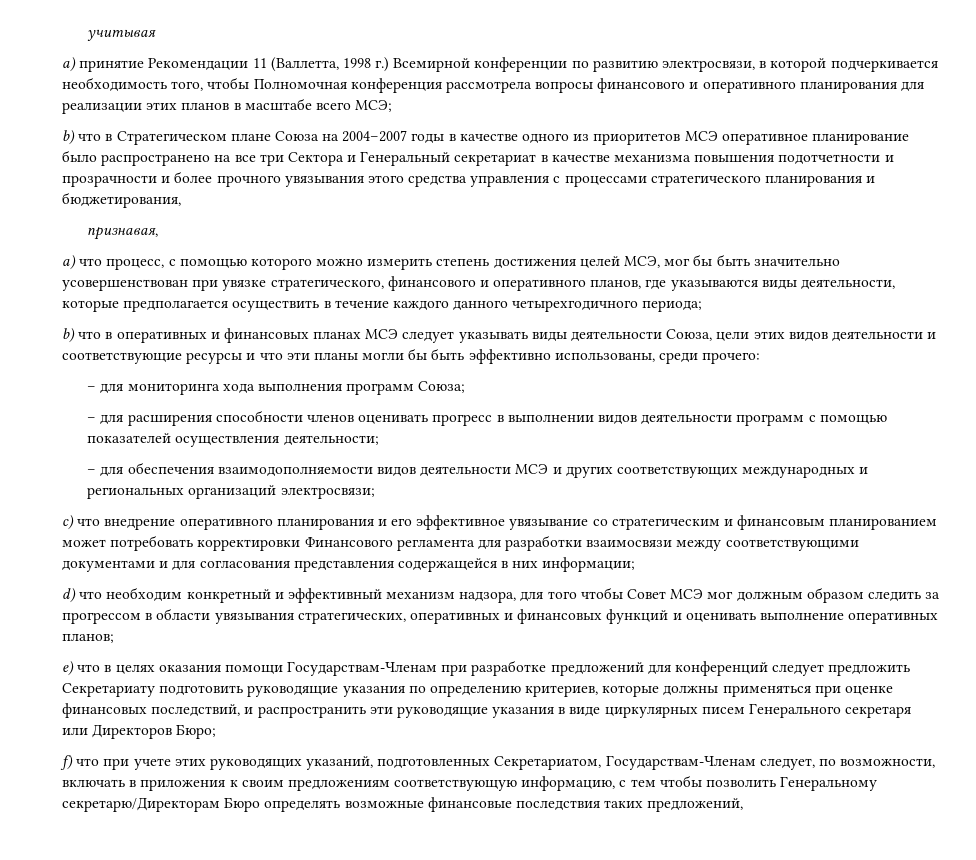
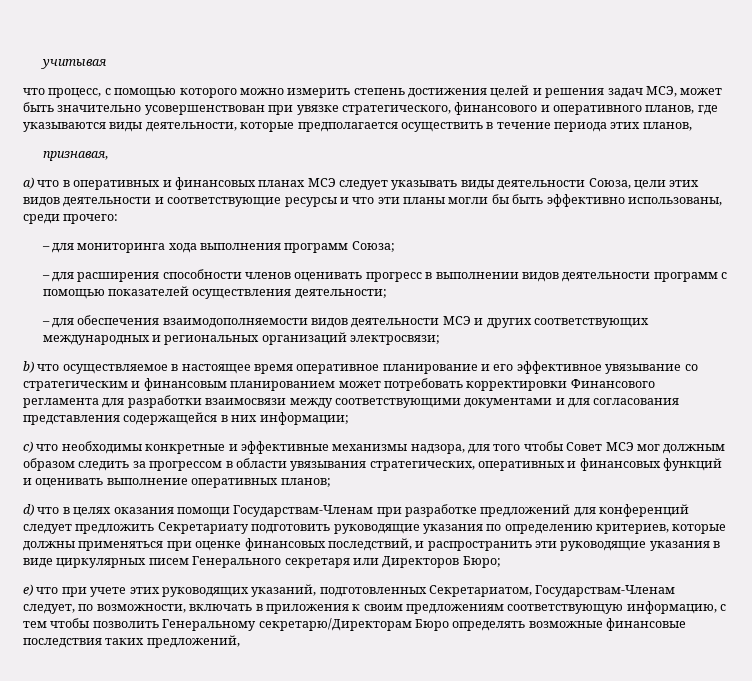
- а) принятие Рекомендации 11 (Валлетта, 1998 г.) Всемирной конференции по развитию электросвязи, в которой подчеркивается необходимость того, чтобы Полномочная конференция рассмотрела вопросы финансового и оперативного планирования для реализации этих планов в масштабе всего МСЭ;
- b) что в Стратегическом плане Союза на 2004–2007 годы в качестве одного из приоритетов МСЭ оперативное планирование было распространено на все три Сектора и Генеральный секретариат в качестве механизма повышения подотчетности и прозрачности и более прочного увязывания этого средства управления с процессами стратегического планирования и бюджетирования,
+ что процесс, с помощью которого можно измерить степень достижения целей и решения задач МСЭ, может быть значительно усовершенствован при увязке стратегического, финансового и оперативного планов, где указываются виды деятельности, которые предполагается осуществить в течение периода этих планов,
  признавая,
- а) что процесс, с помощью которого можно измерить степень достижения целей МСЭ, мог бы быть значительно усовершенствован при увязке стратегического, финансового и оперативного планов, где указываются виды деятельности, которые предполагается осуществить в течение каждого данного четырехгодичного периода;
- b) что в оперативных и финансовых планах МСЭ следует указывать виды деятельности Союза, цели этих видов деятельности и соответствующие ресурсы и что эти планы могли бы быть эффективно использованы, среди прочего:
+ a) что в оперативных и финансовых планах МСЭ следует указывать виды деятельности Союза, цели этих видов деятельности и соответствующие ресурсы и что эти планы могли бы быть эффективно использованы, среди прочего:
- с) что внедрение оперативного планирования и его эффективное увязывание со стратегическим и финансовым планированием может потребовать корректировки Финансового регламента для разработки взаимосвязи между соответствующими документами и для согласования представления содержащейся в них информации;
+ b) что осуществляемое в настоящее время оперативное планирование и его эффективное увязывание со стратегическим и финансовым планированием может потребовать корректировки Финансового регламента для разработки взаимосвязи между соответствующими документами и для согласования представления содержащейся в них информации;
- d) что необходим конкретный и эффективный механизм надзора, для того чтобы Совет МСЭ мог должным образом следить за прогрессом в области увязывания стратегических, оперативных и финансовых функций и оценивать выполнение оперативных планов;
+ с) что необходимы конкретные и эффективные механизмы надзора, для того чтобы Совет МСЭ мог должным образом следить за прогрессом в области увязывания стратегических, оперативных и финансовых функций и оценивать выполнение оперативных планов;
- e) что в целях оказания помощи Государствам-Членам при разработке предложений для конференций следует предложить Секретариату подготовить руководящие указания по определению критериев, которые должны применяться при оценке финансовых последствий, и распространить эти руководящие указания в виде циркулярных писем Генерального секретаря или Директоров Бюро;
+ d) что в целях оказания помощи Государствам-Членам при разработке предложений для конференций следует предложить Секретариату подготовить руководящие указания по определению критериев, которые должны применяться при оценке финансовых последствий, и распространить эти руководящие указания в виде циркулярных писем Генерального секретаря или Директоров Бюро;
- f) что при учете этих руководящих указаний, подготовленных Секретариатом, Государствам-Членам следует, по возможности, включать в приложения к своим предложениям соответствующую информацию, с тем чтобы позволить Генеральному секретарю/Директорам Бюро определять возможные финансовые последствия таких предложений,
+ e) что при учете этих руководящих указаний, подготовленных Секретариатом, Государствам-Членам следует, по возможности, включать в приложения к своим предложениям соответствующую информацию, с тем чтобы позволить Генеральному секретарю/Директорам Бюро определять возможные финансовые последствия таких предложений,

